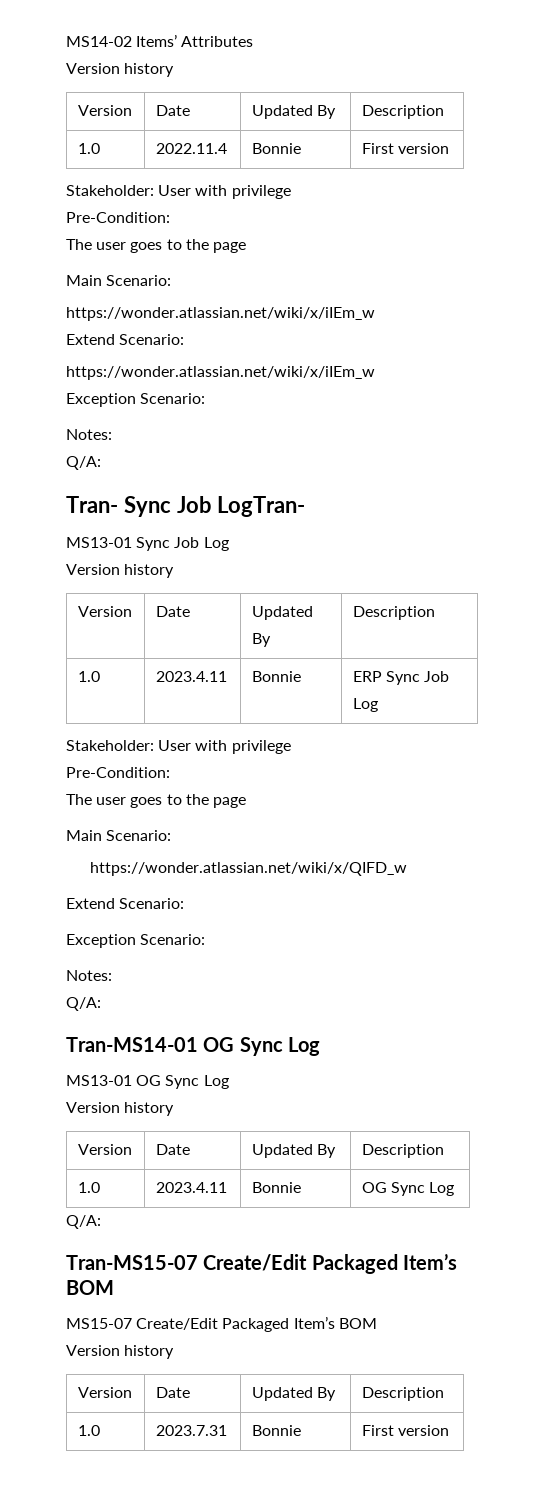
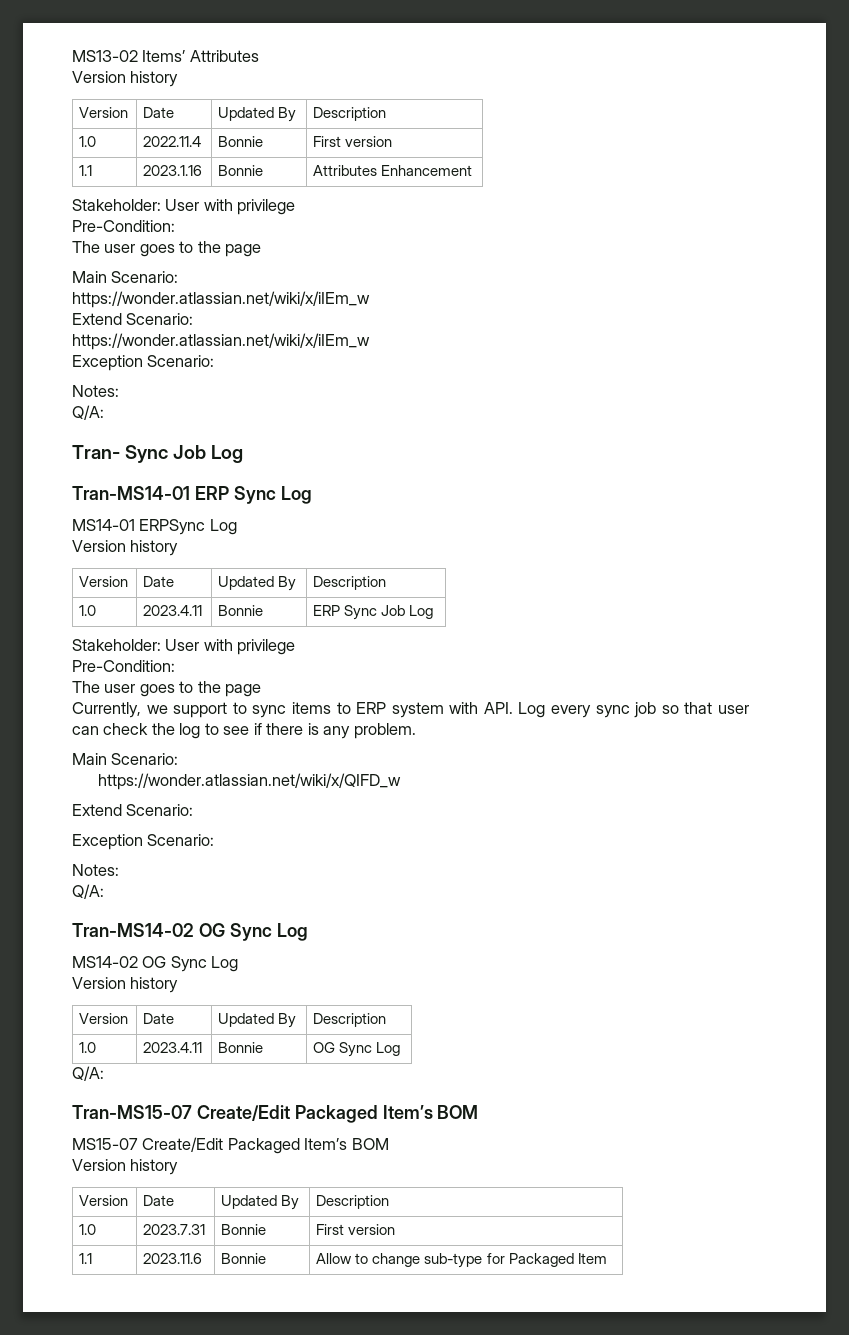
- MS14-02 Items’ Attributes
+ MS13-02 Items’ Attributes
+ 1.1 | 2023.1.16 | Bonnie | Attributes Enhancement
- Tran- Sync Job LogTran-
- MS13-01 Sync Job Log
+ Tran- Sync Job Log
+ Tran-MS14-01 ERP Sync Log
+ MS14-01 ERPSync Log
+ Currently, we support to sync items to ERP system with API. Log every sync job so that user can check the log to see if there is any problem.
- Tran-MS14-01 OG Sync Log
- MS13-01 OG Sync Log
+ Tran-MS14-02 OG Sync Log
+ MS14-02 OG Sync Log
+ 1.1 | 2023.11.6 | Bonnie | Allow to change sub-type for Packaged Item

